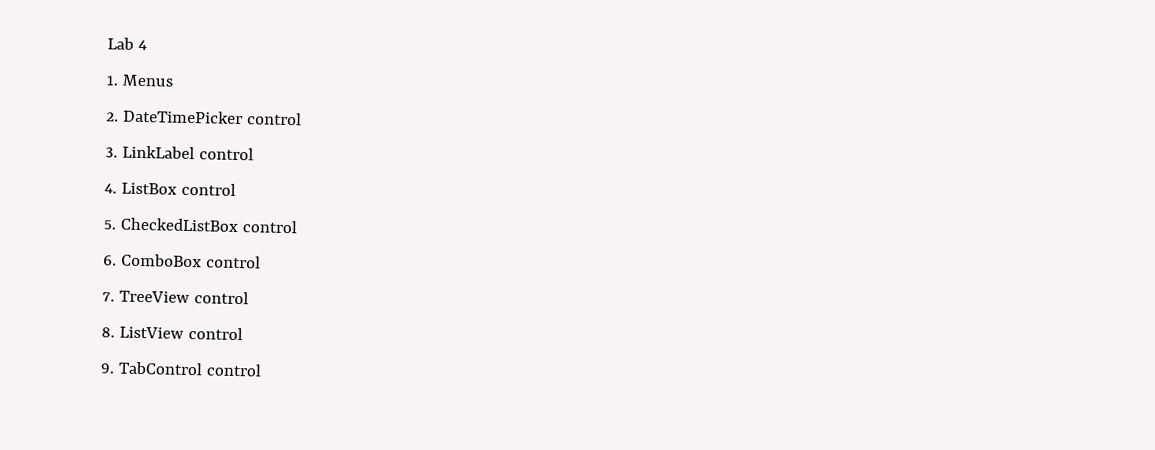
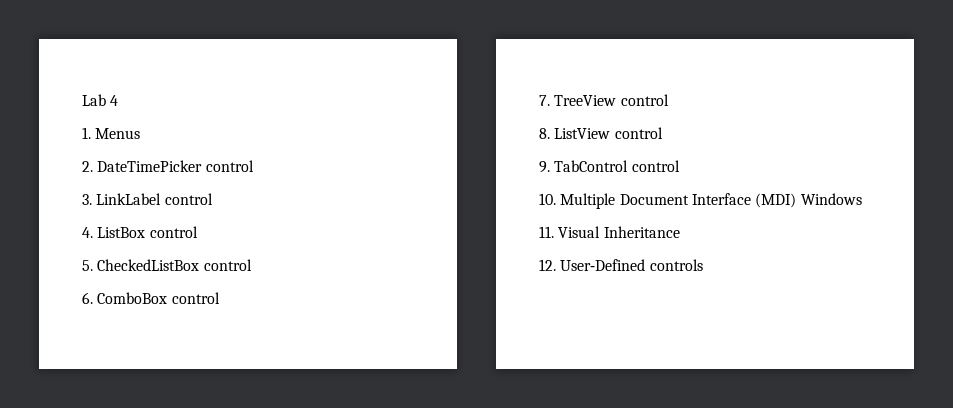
+ 10. Multiple Document Interface (MDI) Windows
+ 11. Visual Inheritance
+ 12. User‐Defined controls

